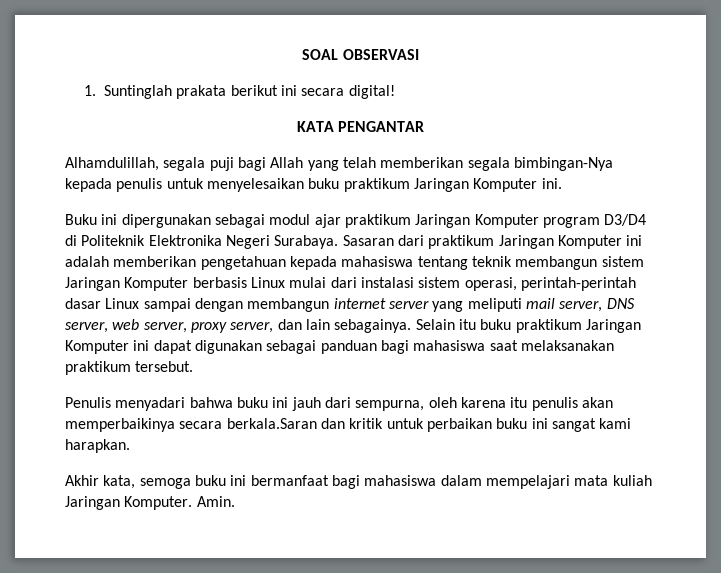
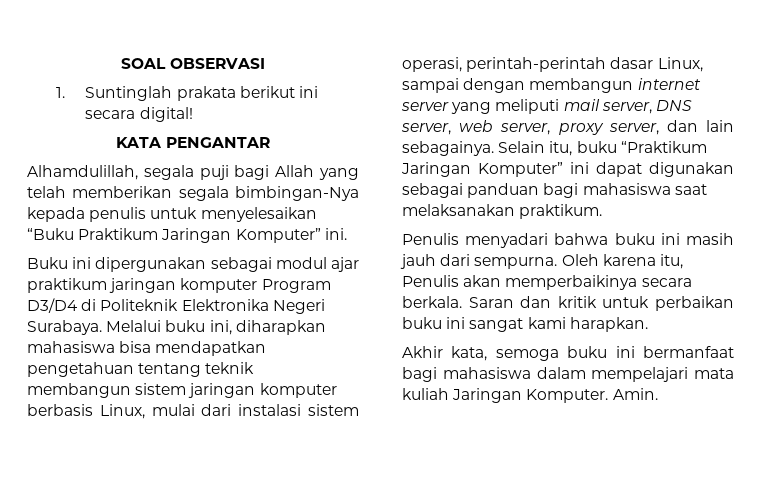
- Alhamdulillah, segala puji bagi Allah yang telah memberikan segala bimbingan-Nya kepada penulis untuk menyelesaikan buku praktikum Jaringan Komputer ini.
+ Alhamdulillah, segala puji bagi Allah yang telah memberikan segala bimbingan-Nya kepada penulis untuk menyelesaikan “Buku Praktikum Jaringan Komputer” ini.
- Buku ini dipergunakan sebagai modul ajar praktikum Jaringan Komputer program D3/D4 di Politeknik Elektronika Negeri Surabaya.
+ Buku ini dipergunakan sebagai modul ajar praktikum jaringan komputer Program D3/D4 di Politeknik Elektronika Negeri Surabaya.
- Sasaran dari praktikum Jaringan Komputer ini adalah memberikan pengetahuan kepada mahasiswa tentang teknik membangun sistem Jaringan Komputer berbasis Linux mulai dari instalasi sistem operasi, perintah-perintah dasar Linux sampai dengan membangun internet server yang meliputi mail server, DNS server, web server, proxy server, dan lain sebagainya.
+ Melalui buku ini, diharapkan mahasiswa bisa mendapatkan pengetahuan tentang teknik membangun sistem jaringan komputer berbasis Linux, mulai dari instalasi sistem operasi, perintah-perintah dasar Linux, sampai dengan membangun internet server yang meliputi mail server, DNS server, web server, proxy server, dan lain sebagainya.
- Selain itu buku praktikum Jaringan Komputer ini dapat digunakan sebagai panduan bagi mahasiswa saat melaksanakan praktikum tersebut.
+ Selain itu, buku “Praktikum Jaringan Komputer” ini dapat digunakan sebagai panduan bagi mahasiswa saat melaksanakan praktikum.
- Penulis menyadari bahwa buku ini jauh dari sempurna, oleh karena itu penulis akan memperbaikinya secara berkala.Saran dan kritik untuk perbaikan buku ini sangat kami harapkan.
+ Penulis menyadari bahwa buku ini masih jauh dari sempurna. Oleh karena itu, Penulis akan memperbaikinya secara berkala. Saran dan kritik untuk perbaikan buku ini sangat kami harapkan.

